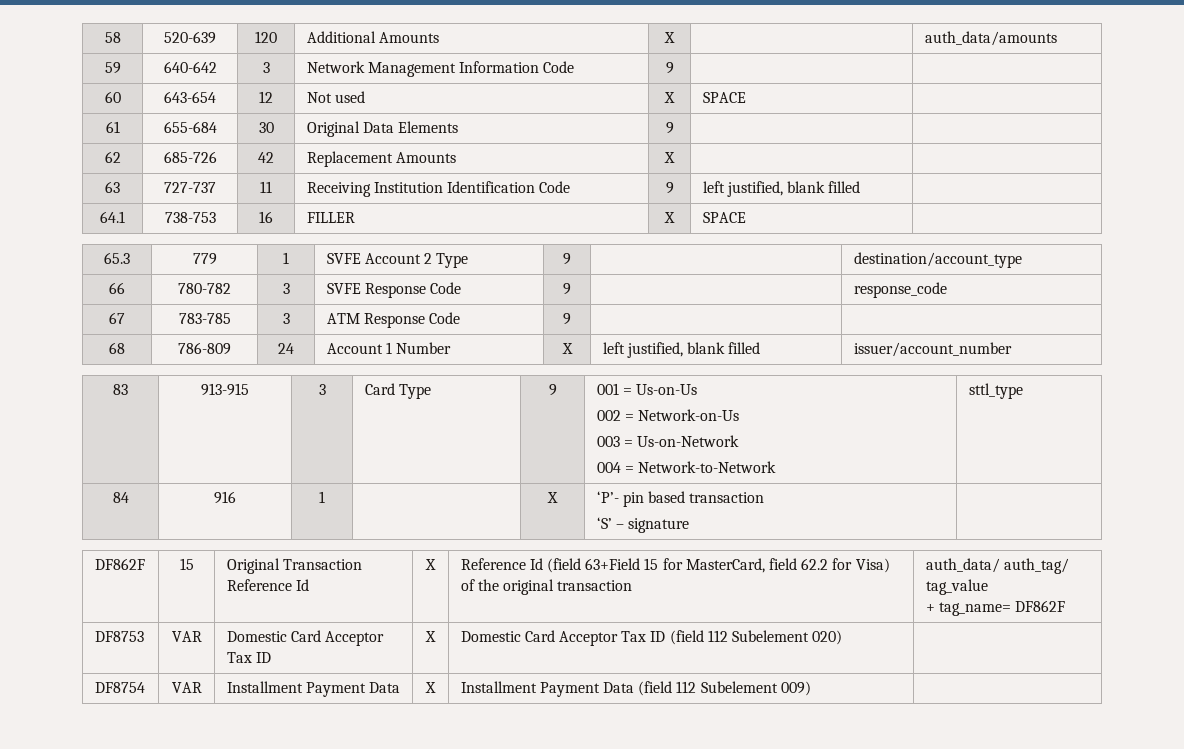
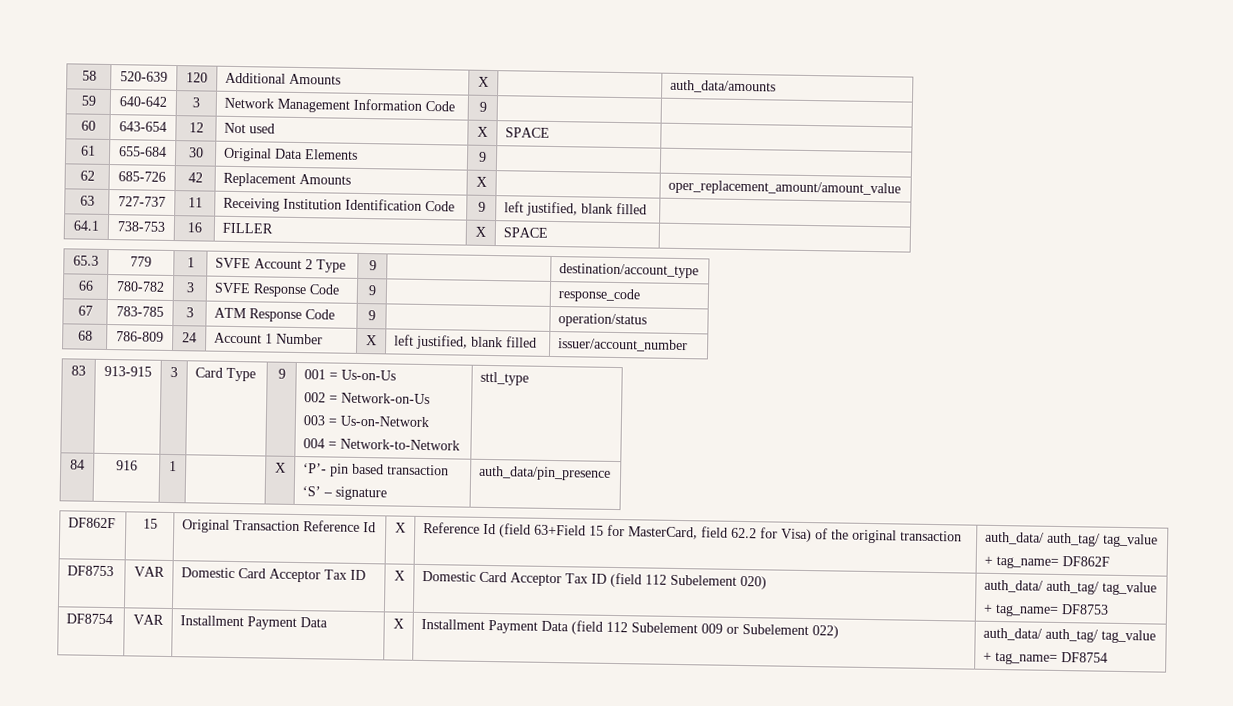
- 62 | 685-726 | 42 | Replacement Amounts | X | |
+ 62 | 685-726 | 42 | Replacement Amounts | X | | oper_replacement_amount/amount_value
- 67 | 783-785 | 3 | ATM Response Code | 9 | |
+ 67 | 783-785 | 3 | ATM Response Code | 9 | | operation/status
  84 | 916 | 1 | | X | ‘P’- pin based transaction
- ‘S’ – signature |
+ ‘S’ – signature | auth_data/pin_presence
- DF8753 | VAR | Domestic Card Acceptor Tax ID | X | Domestic Card Acceptor Tax ID (field 112 Subelement 020) |
+ DF8753 | VAR | Domestic Card Acceptor Tax ID | X | Domestic Card Acceptor Tax ID (field 112 Subelement 020) | auth_data/ auth_tag/ tag_value
+ + tag_name= DF8753
- DF8754 | VAR | Installment Payment Data | X | Installment Payment Data (field 112 Subelement 009) |
+ DF8754 | VAR | Installment Payment Data | X | Installment Payment Data (field 112 Subelement 009 or Subelement 022) | auth_data/ auth_tag/ tag_value
+ + tag_name= DF8754

